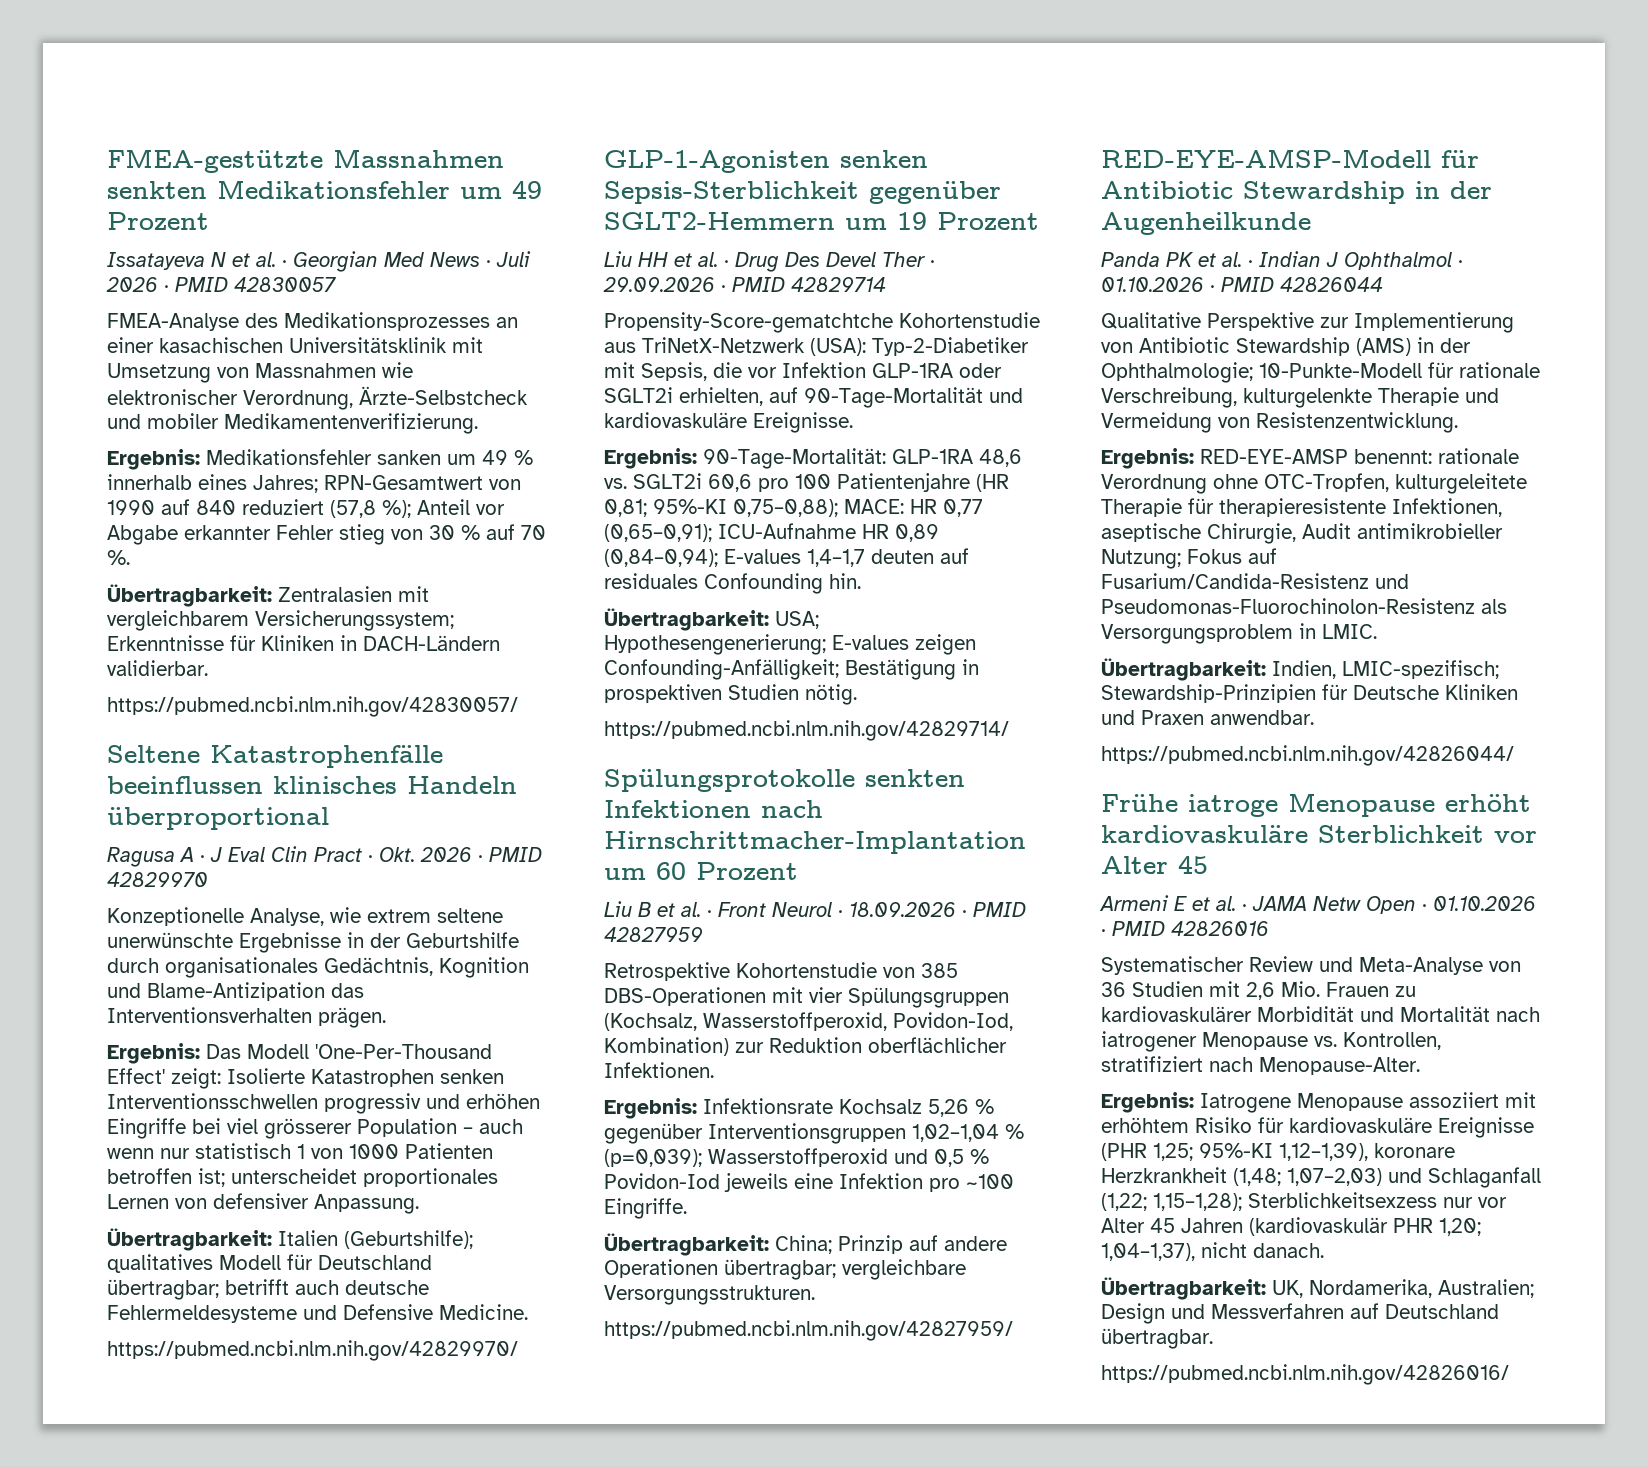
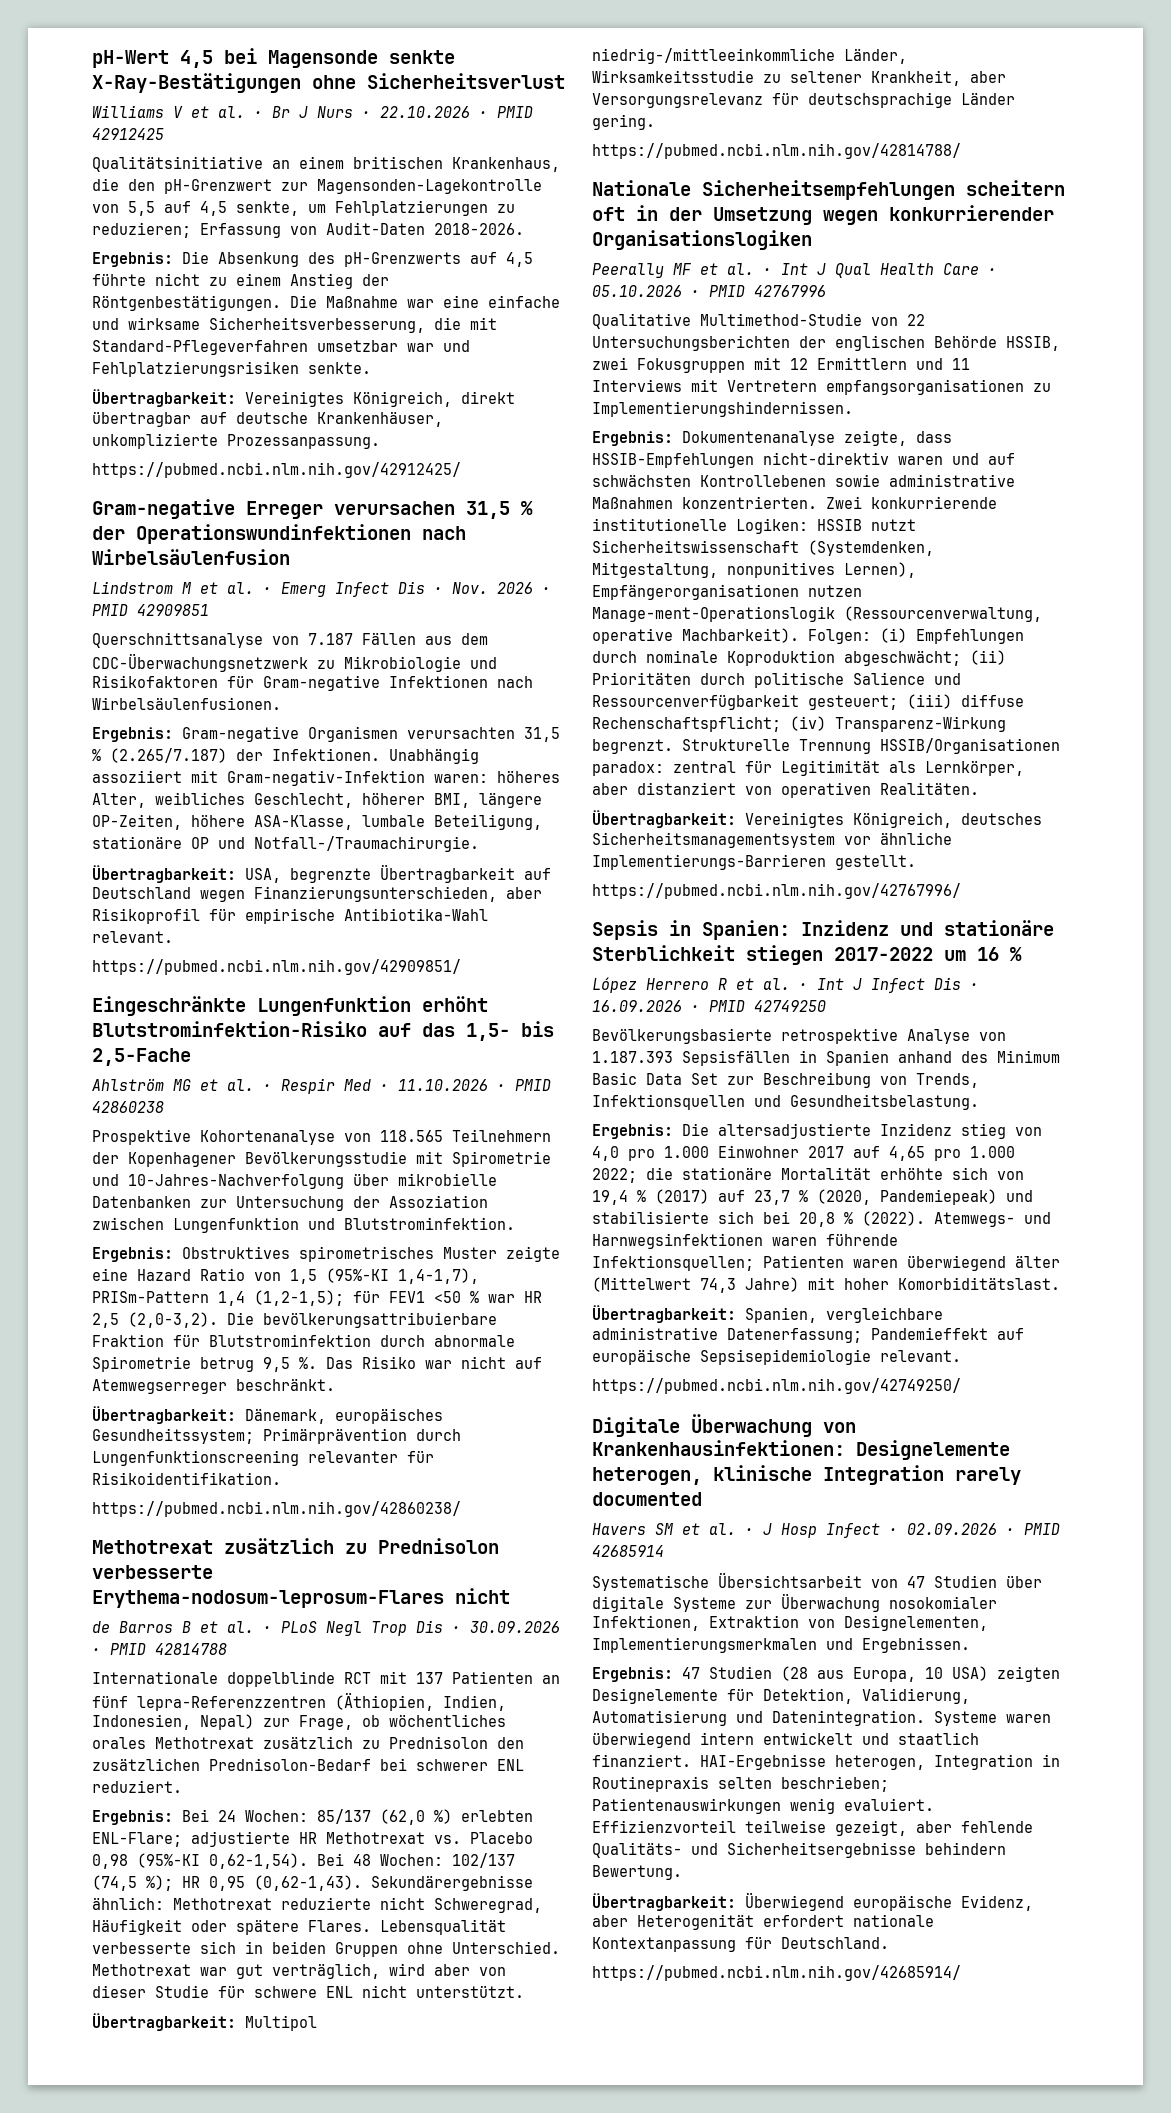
- FMEA-gestützte Massnahmen senkten Medikationsfehler um 49 Prozent
- Issatayeva N et al. · Georgian Med News · Juli 2026 · PMID 42830057
- FMEA-Analyse des Medikationsprozesses an einer kasachischen Universitätsklinik mit Umsetzung von Massnahmen wie elektronischer Verordnung, Ärzte-Selbstcheck und mobiler Medikamentenverifizierung.
- Ergebnis: Medikationsfehler sanken um 49 % innerhalb eines Jahres; RPN-Gesamtwert von 1990 auf 840 reduziert (57,8 %); Anteil vor Abgabe erkannter Fehler stieg von 30 % auf 70 %.
- Übertragbarkeit: Zentralasien mit vergleichbarem Versicherungssystem; Erkenntnisse für Kliniken in DACH-Ländern validierbar.
- https://pubmed.ncbi.nlm.nih.gov/42830057/
- Seltene Katastrophenfälle beeinflussen klinisches Handeln überproportional
- Ragusa A · J Eval Clin Pract · Okt. 2026 · PMID 42829970
- Konzeptionelle Analyse, wie extrem seltene unerwünschte Ergebnisse in der Geburtshilfe durch organisationales Gedächtnis, Kognition und Blame-Antizipation das Interventionsverhalten prägen.
- Ergebnis: Das Modell 'One-Per-Thousand Effect' zeigt: Isolierte Katastrophen senken Interventionsschwellen progressiv und erhöhen Eingriffe bei viel grösserer Population – auch wenn nur statistisch 1 von 1000 Patienten betroffen ist; unterscheidet proportionales Lernen von defensiver Anpassung.
- Übertragbarkeit: Italien (Geburtshilfe); qualitatives Modell für Deutschland übertragbar; betrifft auch deutsche Fehlermeldesysteme und Defensive Medicine.
- https://pubmed.ncbi.nlm.nih.gov/42829970/
- GLP-1-Agonisten senken Sepsis-Sterblichkeit gegenüber SGLT2-Hemmern um 19 Prozent
- Liu HH et al. · Drug Des Devel Ther · 29.09.2026 · PMID 42829714
- Propensity-Score-gematchtche Kohortenstudie aus TriNetX-Netzwerk (USA): Typ-2-Diabetiker mit Sepsis, die vor Infektion GLP-1RA oder SGLT2i erhielten, auf 90-Tage-Mortalität und kardiovaskuläre Ereignisse.
- Ergebnis: 90-Tage-Mortalität: GLP-1RA 48,6 vs. SGLT2i 60,6 pro 100 Patientenjahre (HR 0,81; 95%-KI 0,75–0,88); MACE: HR 0,77 (0,65–0,91); ICU-Aufnahme HR 0,89 (0,84–0,94); E-values 1,4–1,7 deuten auf residuales Confounding hin.
- Übertragbarkeit: USA; Hypothesengenerierung; E-values zeigen Confounding-Anfälligkeit; Bestätigung in prospektiven Studien nötig.
- https://pubmed.ncbi.nlm.nih.gov/42829714/
- Spülungsprotokolle senkten Infektionen nach Hirnschrittmacher-Implantation um 60 Prozent
- Liu B et al. · Front Neurol · 18.09.2026 · PMID 42827959
- Retrospektive Kohortenstudie von 385 DBS-Operationen mit vier Spülungsgruppen (Kochsalz, Wasserstoffperoxid, Povidon-Iod, Kombination) zur Reduktion oberflächlicher Infektionen.
- Ergebnis: Infektionsrate Kochsalz 5,26 % gegenüber Interventionsgruppen 1,02–1,04 % (p=0,039); Wasserstoffperoxid und 0,5 % Povidon-Iod jeweils eine Infektion pro ~100 Eingriffe.
- Übertragbarkeit: China; Prinzip auf andere Operationen übertragbar; vergleichbare Versorgungsstrukturen.
- https://pubmed.ncbi.nlm.nih.gov/42827959/
- RED-EYE-AMSP-Modell für Antibiotic Stewardship in der Augenheilkunde
- Panda PK et al. · Indian J Ophthalmol · 01.10.2026 · PMID 42826044
+ pH-Wert 4,5 bei Magensonde senkte X-Ray-Bestätigungen ohne Sicherheitsverlust
+ Williams V et al. · Br J Nurs · 22.10.2026 · PMID 42912425
+ Qualitätsinitiative an einem britischen Krankenhaus, die den pH-Grenzwert zur Magensonden-Lagekontrolle von 5,5 auf 4,5 senkte, um Fehlplatzierungen zu reduzieren; Erfassung von Audit-Daten 2018-2026.
+ Ergebnis: Die Absenkung des pH-Grenzwerts auf 4,5 führte nicht zu einem Anstieg der Röntgenbestätigungen. Die Maßnahme war eine einfache und wirksame Sicherheitsverbesserung, die mit Standard-Pflegeverfahren umsetzbar war und Fehlplatzierungsrisiken senkte.
+ Übertragbarkeit: Vereinigtes Königreich, direkt übertragbar auf deutsche Krankenhäuser, unkomplizierte Prozessanpassung.
+ https://pubmed.ncbi.nlm.nih.gov/42912425/
+ Gram-negative Erreger verursachen 31,5 % der Operationswundinfektionen nach Wirbelsäulenfusion
+ Lindstrom M et al. · Emerg Infect Dis · Nov. 2026 · PMID 42909851
+ Querschnittsanalyse von 7.187 Fällen aus dem CDC-Überwachungsnetzwerk zu Mikrobiologie und Risikofaktoren für Gram-negative Infektionen nach Wirbelsäulenfusionen.
+ Ergebnis: Gram-negative Organismen verursachten 31,5 % (2.265/7.187) der Infektionen. Unabhängig assoziiert mit Gram-negativ-Infektion waren: höheres Alter, weibliches Geschlecht, höherer BMI, längere OP-Zeiten, höhere ASA-Klasse, lumbale Beteiligung, stationäre OP und Notfall-/Traumachirurgie.
+ Übertragbarkeit: USA, begrenzte Übertragbarkeit auf Deutschland wegen Finanzierungsunterschieden, aber Risikoprofil für empirische Antibiotika-Wahl relevant.
+ https://pubmed.ncbi.nlm.nih.gov/42909851/
+ Eingeschränkte Lungenfunktion erhöht Blutstrominfektion-Risiko auf das 1,5- bis 2,5-Fache
+ Ahlström MG et al. · Respir Med · 11.10.2026 · PMID 42860238
+ Prospektive Kohortenanalyse von 118.565 Teilnehmern der Kopenhagener Bevölkerungsstudie mit Spirometrie und 10-Jahres-Nachverfolgung über mikrobielle Datenbanken zur Untersuchung der Assoziation zwischen Lungenfunktion und Blutstrominfektion.
+ Ergebnis: Obstruktives spirometrisches Muster zeigte eine Hazard Ratio von 1,5 (95%-KI 1,4-1,7), PRISm-Pattern 1,4 (1,2-1,5); für FEV1 <50 % war HR 2,5 (2,0-3,2). Die bevölkerungsattribuierbare Fraktion für Blutstrominfektion durch abnormale Spirometrie betrug 9,5 %. Das Risiko war nicht auf Atemwegserreger beschränkt.
+ Übertragbarkeit: Dänemark, europäisches Gesundheitssystem; Primärprävention durch Lungenfunktionscreening relevanter für Risikoidentifikation.
+ https://pubmed.ncbi.nlm.nih.gov/42860238/
+ Methotrexat zusätzlich zu Prednisolon verbesserte Erythema-nodosum-leprosum-Flares nicht
+ de Barros B et al. · PLoS Negl Trop Dis · 30.09.2026 · PMID 42814788
+ Internationale doppelblinde RCT mit 137 Patienten an fünf lepra-Referenzzentren (Äthiopien, Indien, Indonesien, Nepal) zur Frage, ob wöchentliches orales Methotrexat zusätzlich zu Prednisolon den zusätzlichen Prednisolon-Bedarf bei schwerer ENL reduziert.
+ Ergebnis: Bei 24 Wochen: 85/137 (62,0 %) erlebten ENL-Flare; adjustierte HR Methotrexat vs. Placebo 0,98 (95%-KI 0,62-1,54). Bei 48 Wochen: 102/137 (74,5 %); HR 0,95 (0,62-1,43). Sekundärergebnisse ähnlich: Methotrexat reduzierte nicht Schweregrad, Häufigkeit oder spätere Flares. Lebensqualität verbesserte sich in beiden Gruppen ohne Unterschied. Methotrexat war gut verträglich, wird aber von dieser Studie für schwere ENL nicht unterstützt.
+ Übertragbarkeit: Multipol niedrig-/mittleeinkommliche Länder, Wirksamkeitsstudie zu seltener Krankheit, aber Versorgungsrelevanz für deutschsprachige Länder gering.
+ https://pubmed.ncbi.nlm.nih.gov/42814788/
+ Nationale Sicherheitsempfehlungen scheitern oft in der Umsetzung wegen konkurrierender Organisationslogiken
+ Peerally MF et al. · Int J Qual Health Care · 05.10.2026 · PMID 42767996
- Qualitative Perspektive zur Implementierung von Antibiotic Stewardship (AMS) in der Ophthalmologie; 10-Punkte-Modell für rationale Verschreibung, kulturgelenkte Therapie und Vermeidung von Resistenzentwicklung.
- Ergebnis: RED-EYE-AMSP benennt: rationale Verordnung ohne OTC-Tropfen, kulturgeleitete Therapie für therapieresistente Infektionen, aseptische Chirurgie, Audit antimikrobieller Nutzung; Fokus auf Fusarium/Candida-Resistenz und Pseudomonas-Fluorochinolon-Resistenz als Versorgungsproblem in LMIC.
- Übertragbarkeit: Indien, LMIC-spezifisch; Stewardship-Prinzipien für Deutsche Kliniken und Praxen anwendbar.
- https://pubmed.ncbi.nlm.nih.gov/42826044/
- Frühe iatroge Menopause erhöht kardiovaskuläre Sterblichkeit vor Alter 45
- Armeni E et al. · JAMA Netw Open · 01.10.2026 · PMID 42826016
- Systematischer Review und Meta-Analyse von 36 Studien mit 2,6 Mio. Frauen zu kardiovaskulärer Morbidität und Mortalität nach iatrogener Menopause vs. Kontrollen, stratifiziert nach Menopause-Alter.
- Ergebnis: Iatrogene Menopause assoziiert mit erhöhtem Risiko für kardiovaskuläre Ereignisse (PHR 1,25; 95%-KI 1,12–1,39), koronare Herzkrankheit (1,48; 1,07–2,03) und Schlaganfall (1,22; 1,15–1,28); Sterblichkeitsexzess nur vor Alter 45 Jahren (kardiovaskulär PHR 1,20; 1,04–1,37), nicht danach.
- Übertragbarkeit: UK, Nordamerika, Australien; Design und Messverfahren auf Deutschland übertragbar.
- https://pubmed.ncbi.nlm.nih.gov/42826016/
+ Qualitative Multimethod-Studie von 22 Untersuchungsberichten der englischen Behörde HSSIB, zwei Fokusgruppen mit 12 Ermittlern und 11 Interviews mit Vertretern empfangsorganisationen zu Implementierungshindernissen.
+ Ergebnis: Dokumentenanalyse zeigte, dass HSSIB-Empfehlungen nicht-direktiv waren und auf schwächsten Kontrollebenen sowie administrative Maßnahmen konzentrierten. Zwei konkurrierende institutionelle Logiken: HSSIB nutzt Sicherheitswissenschaft (Systemdenken, Mitgestaltung, nonpunitives Lernen), Empfängerorganisationen nutzen Manage-ment-Operationslogik (Ressourcenverwaltung, operative Machbarkeit). Folgen: (i) Empfehlungen durch nominale Koproduktion abgeschwächt; (ii) Prioritäten durch politische Salience und Ressourcenverfügbarkeit gesteuert; (iii) diffuse Rechenschaftspflicht; (iv) Transparenz-Wirkung begrenzt. Strukturelle Trennung HSSIB/Organisationen paradox: zentral für Legitimität als Lernkörper, aber distanziert von operativen Realitäten.
+ Übertragbarkeit: Vereinigtes Königreich, deutsches Sicherheitsmanagementsystem vor ähnliche Implementierungs-Barrieren gestellt.
+ https://pubmed.ncbi.nlm.nih.gov/42767996/
+ Sepsis in Spanien: Inzidenz und stationäre Sterblichkeit stiegen 2017-2022 um 16 %
+ López Herrero R et al. · Int J Infect Dis · 16.09.2026 · PMID 42749250
+ Bevölkerungsbasierte retrospektive Analyse von 1.187.393 Sepsisfällen in Spanien anhand des Minimum Basic Data Set zur Beschreibung von Trends, Infektionsquellen und Gesundheitsbelastung.
+ Ergebnis: Die altersadjustierte Inzidenz stieg von 4,0 pro 1.000 Einwohner 2017 auf 4,65 pro 1.000 2022; die stationäre Mortalität erhöhte sich von 19,4 % (2017) auf 23,7 % (2020, Pandemiepeak) und stabilisierte sich bei 20,8 % (2022). Atemwegs- und Harnwegsinfektionen waren führende Infektionsquellen; Patienten waren überwiegend älter (Mittelwert 74,3 Jahre) mit hoher Komorbiditätslast.
+ Übertragbarkeit: Spanien, vergleichbare administrative Datenerfassung; Pandemieffekt auf europäische Sepsisepidemiologie relevant.
+ https://pubmed.ncbi.nlm.nih.gov/42749250/
+ Digitale Überwachung von Krankenhausinfektionen: Designelemente heterogen, klinische Integration rarely documented
+ Havers SM et al. · J Hosp Infect · 02.09.2026 · PMID 42685914
+ Systematische Übersichtsarbeit von 47 Studien über digitale Systeme zur Überwachung nosokomialer Infektionen, Extraktion von Designelementen, Implementierungsmerkmalen und Ergebnissen.
+ Ergebnis: 47 Studien (28 aus Europa, 10 USA) zeigten Designelemente für Detektion, Validierung, Automatisierung und Datenintegration. Systeme waren überwiegend intern entwickelt und staatlich finanziert. HAI-Ergebnisse heterogen, Integration in Routinepraxis selten beschrieben; Patientenauswirkungen wenig evaluiert. Effizienzvorteil teilweise gezeigt, aber fehlende Qualitäts- und Sicherheitsergebnisse behindern Bewertung.
+ Übertragbarkeit: Überwiegend europäische Evidenz, aber Heterogenität erfordert nationale Kontextanpassung für Deutschland.
+ https://pubmed.ncbi.nlm.nih.gov/42685914/

